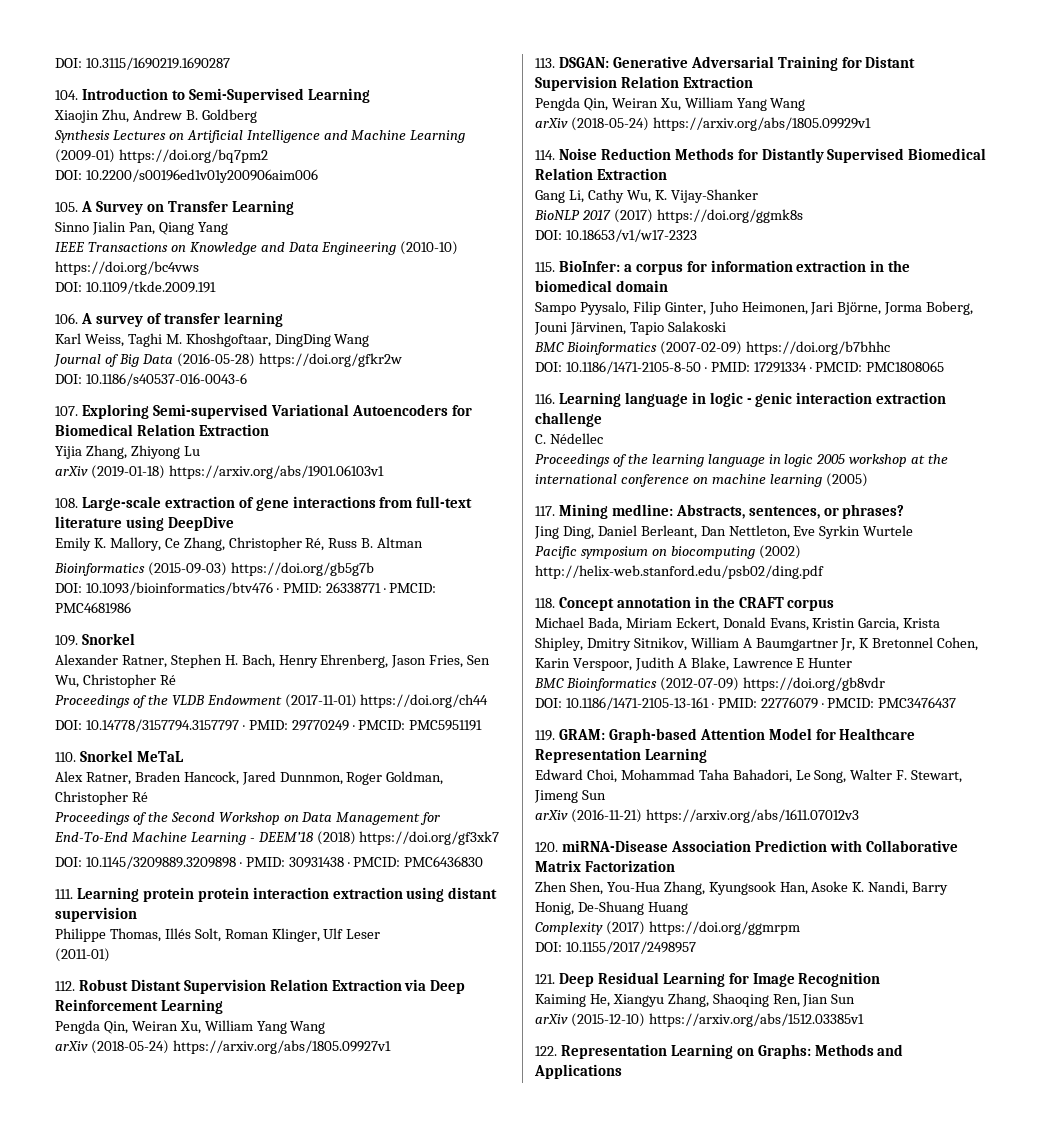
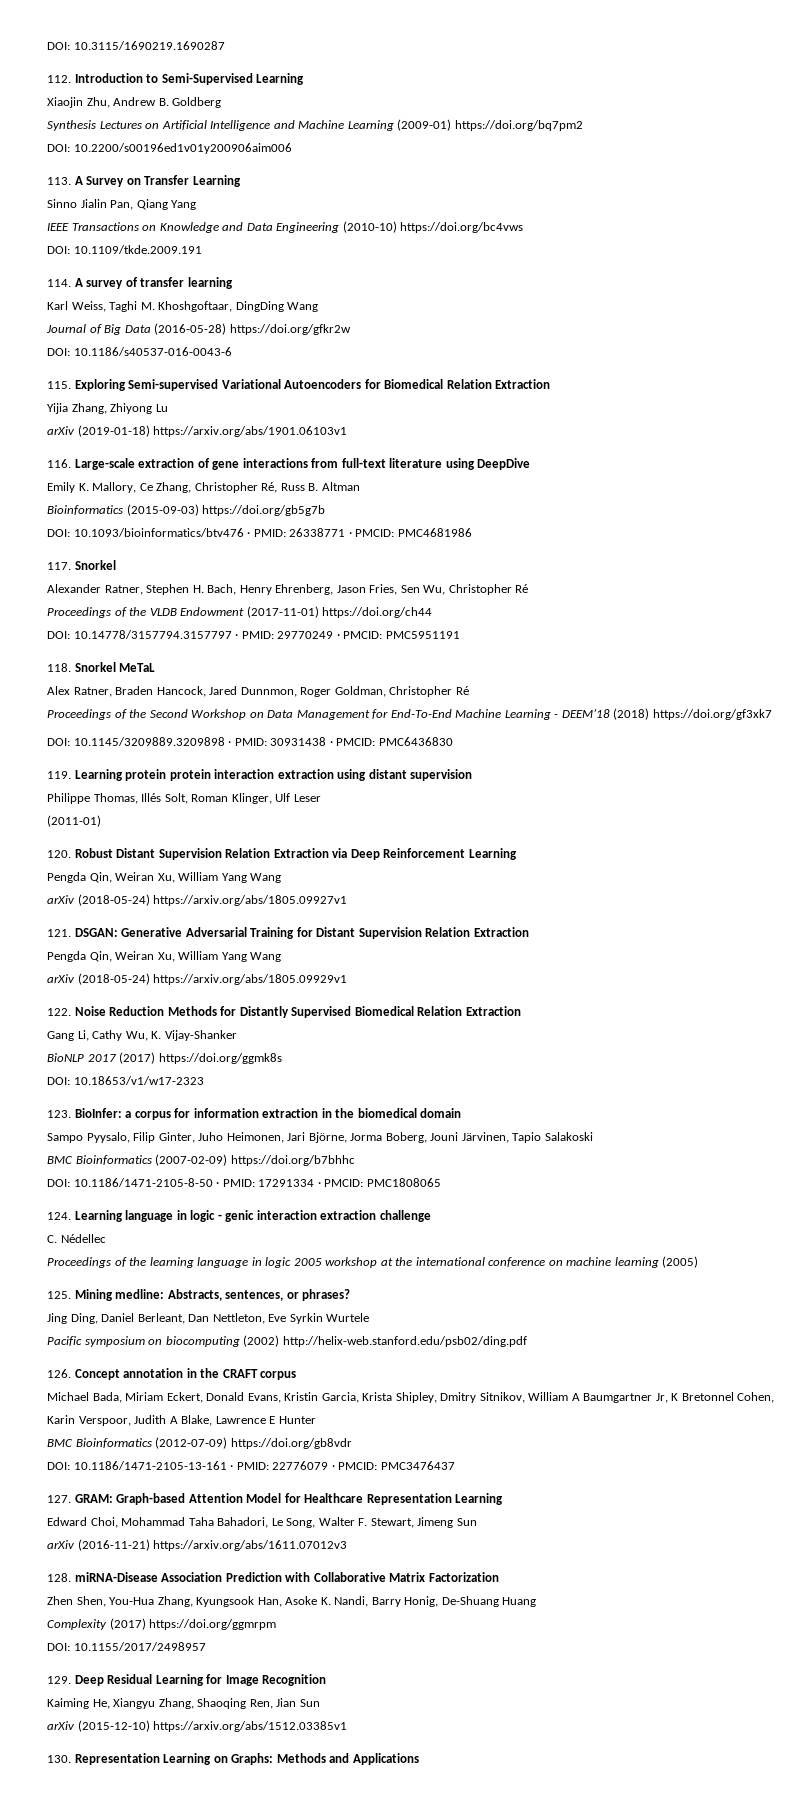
- 104. Introduction to Semi-Supervised Learning
+ 112. Introduction to Semi-Supervised Learning
- 105. A Survey on Transfer Learning
+ 113. A Survey on Transfer Learning
- 106. A survey of transfer learning
+ 114. A survey of transfer learning
- 107. Exploring Semi-supervised Variational Autoencoders for Biomedical Relation Extraction
+ 115. Exploring Semi-supervised Variational Autoencoders for Biomedical Relation Extraction
- 108. Large-scale extraction of gene interactions from full-text literature using DeepDive
+ 116. Large-scale extraction of gene interactions from full-text literature using DeepDive
- 109. Snorkel
+ 117. Snorkel
- 110. Snorkel MeTaL
+ 118. Snorkel MeTaL
- 111. Learning protein protein interaction extraction using distant supervision
+ 119. Learning protein protein interaction extraction using distant supervision
- 112. Robust Distant Supervision Relation Extraction via Deep Reinforcement Learning
+ 120. Robust Distant Supervision Relation Extraction via Deep Reinforcement Learning
- 113. DSGAN: Generative Adversarial Training for Distant Supervision Relation Extraction
+ 121. DSGAN: Generative Adversarial Training for Distant Supervision Relation Extraction
- 114. Noise Reduction Methods for Distantly Supervised Biomedical Relation Extraction
+ 122. Noise Reduction Methods for Distantly Supervised Biomedical Relation Extraction
- 115. BioInfer: a corpus for information extraction in the biomedical domain
+ 123. BioInfer: a corpus for information extraction in the biomedical domain
- 116. Learning language in logic - genic interaction extraction challenge
+ 124. Learning language in logic - genic interaction extraction challenge
- 117. Mining medline: Abstracts, sentences, or phrases?
+ 125. Mining medline: Abstracts, sentences, or phrases?
- 118. Concept annotation in the CRAFT corpus
+ 126. Concept annotation in the CRAFT corpus
- 119. GRAM: Graph-based Attention Model for Healthcare Representation Learning
+ 127. GRAM: Graph-based Attention Model for Healthcare Representation Learning
- 120. miRNA-Disease Association Prediction with Collaborative Matrix Factorization
+ 128. miRNA-Disease Association Prediction with Collaborative Matrix Factorization
- 121. Deep Residual Learning for Image Recognition
+ 129. Deep Residual Learning for Image Recognition
- 122. Representation Learning on Graphs: Methods and Applications
+ 130. Representation Learning on Graphs: Methods and Applications

